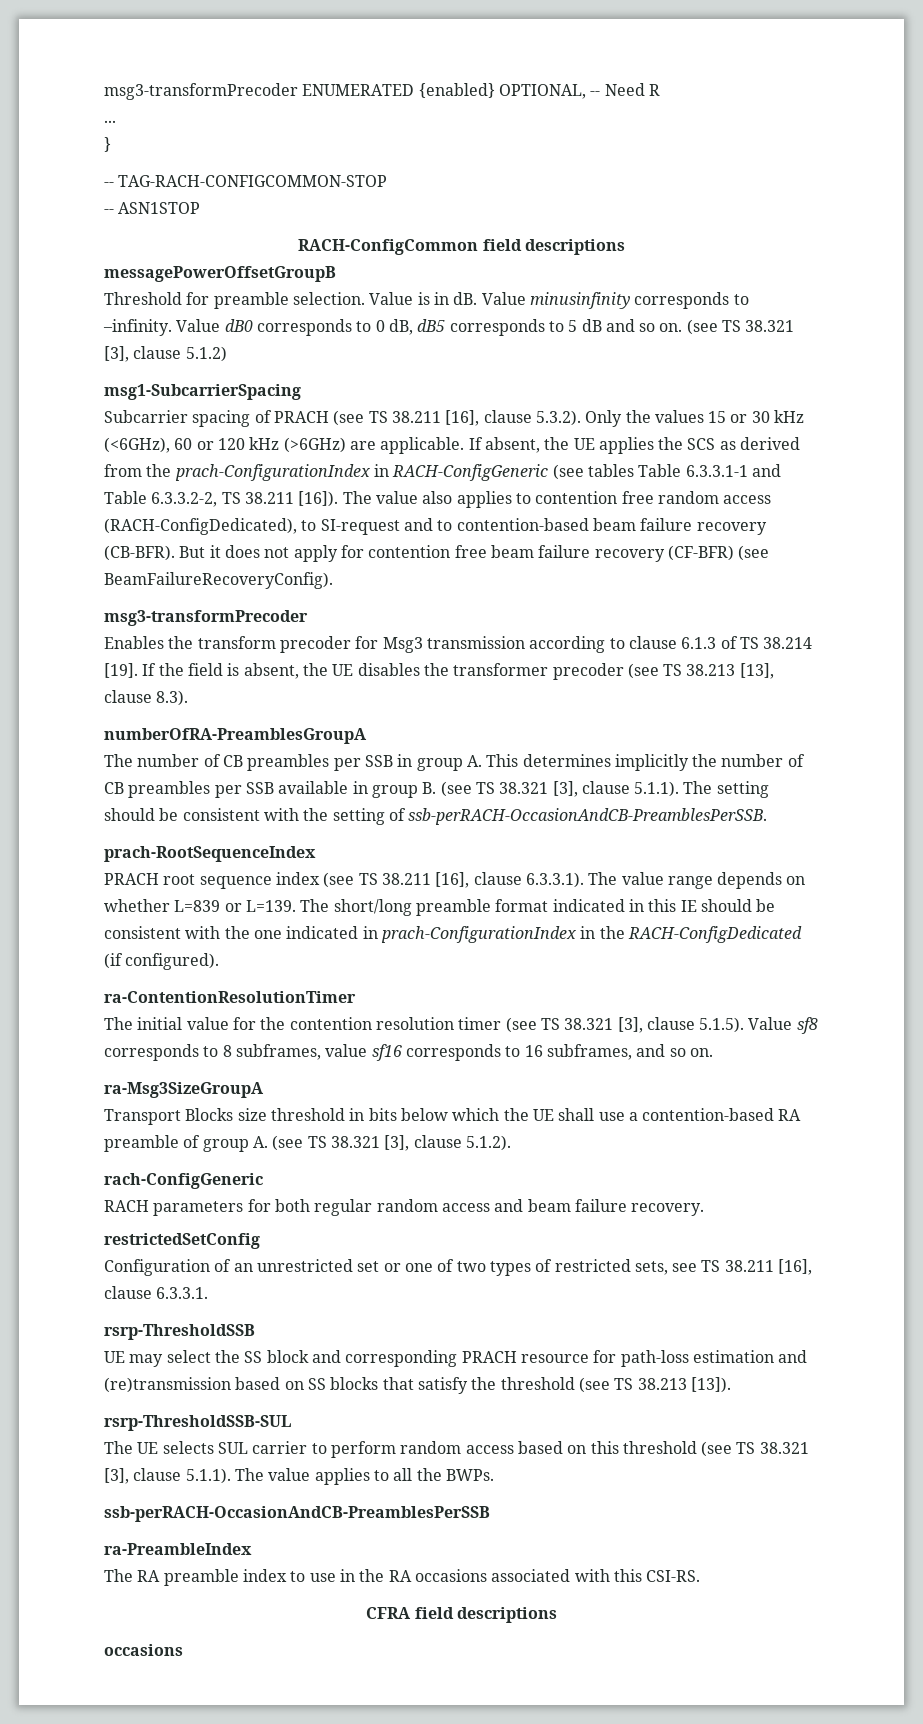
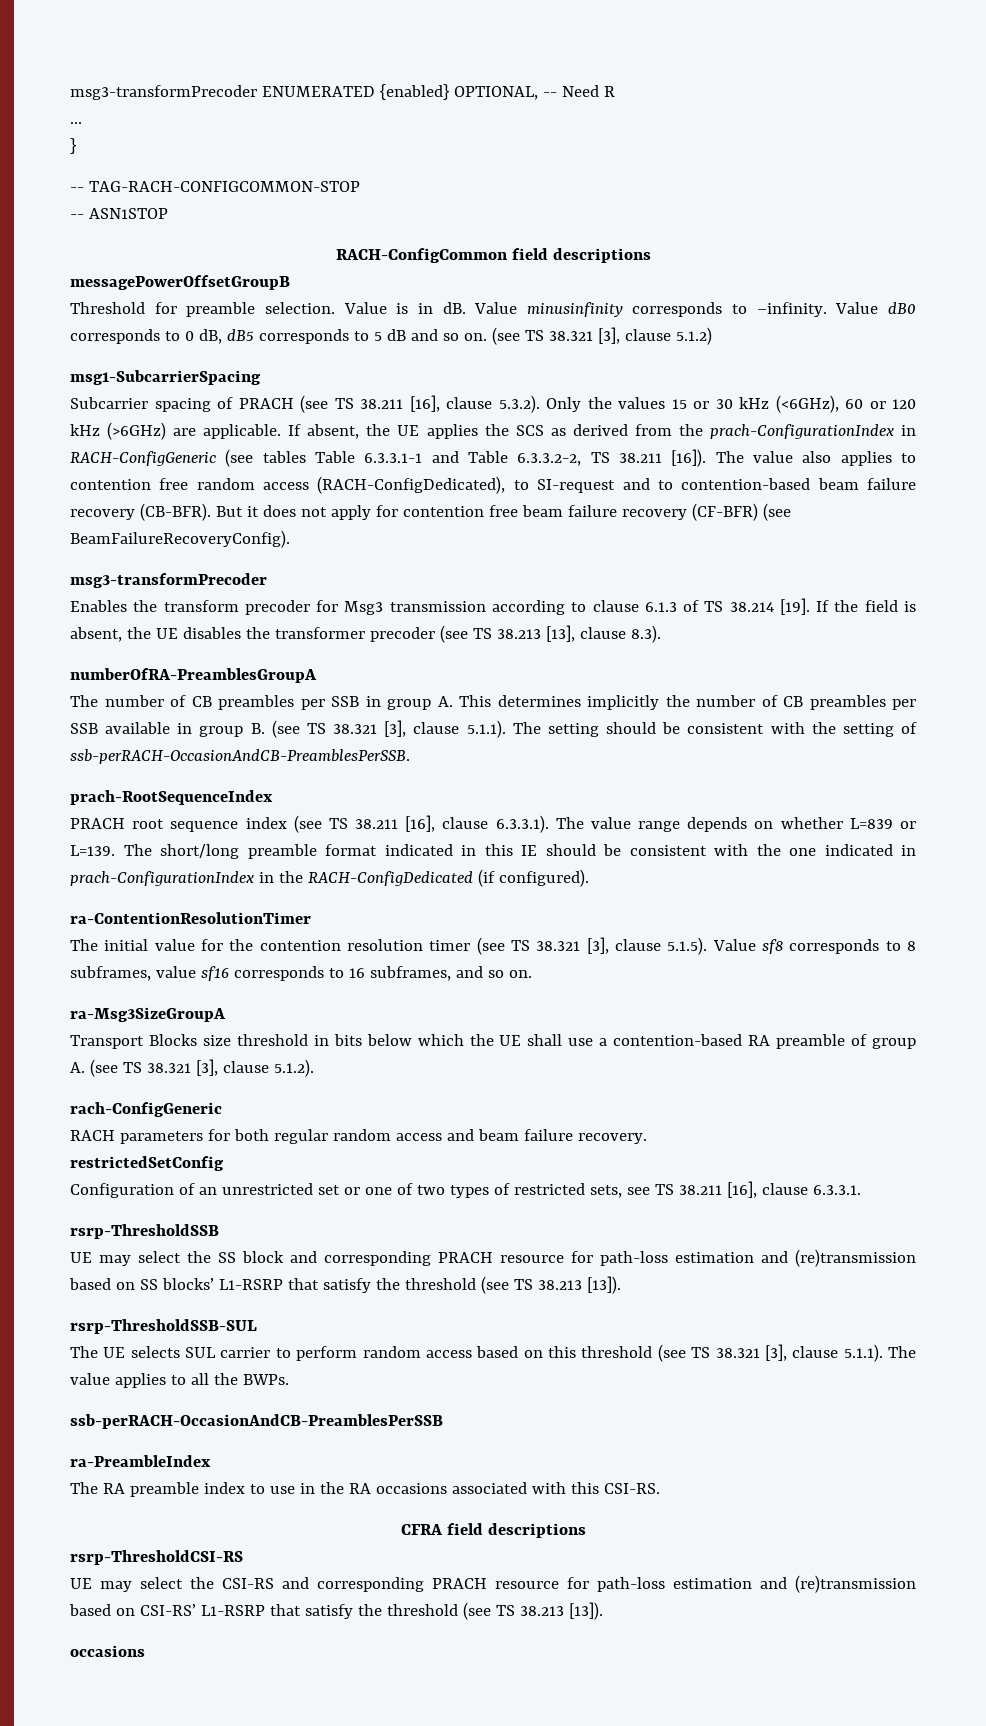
- UE may select the SS block and corresponding PRACH resource for path-loss estimation and (re)transmission based on SS blocks that satisfy the threshold (see TS 38.213 [13]).
+ UE may select the SS block and corresponding PRACH resource for path-loss estimation and (re)transmission based on SS blocks’ L1-RSRP that satisfy the threshold (see TS 38.213 [13]).
+ rsrp-ThresholdCSI-RS
+ UE may select the CSI-RS and corresponding PRACH resource for path-loss estimation and (re)transmission based on CSI-RS’ L1-RSRP that satisfy the threshold (see TS 38.213 [13]).

